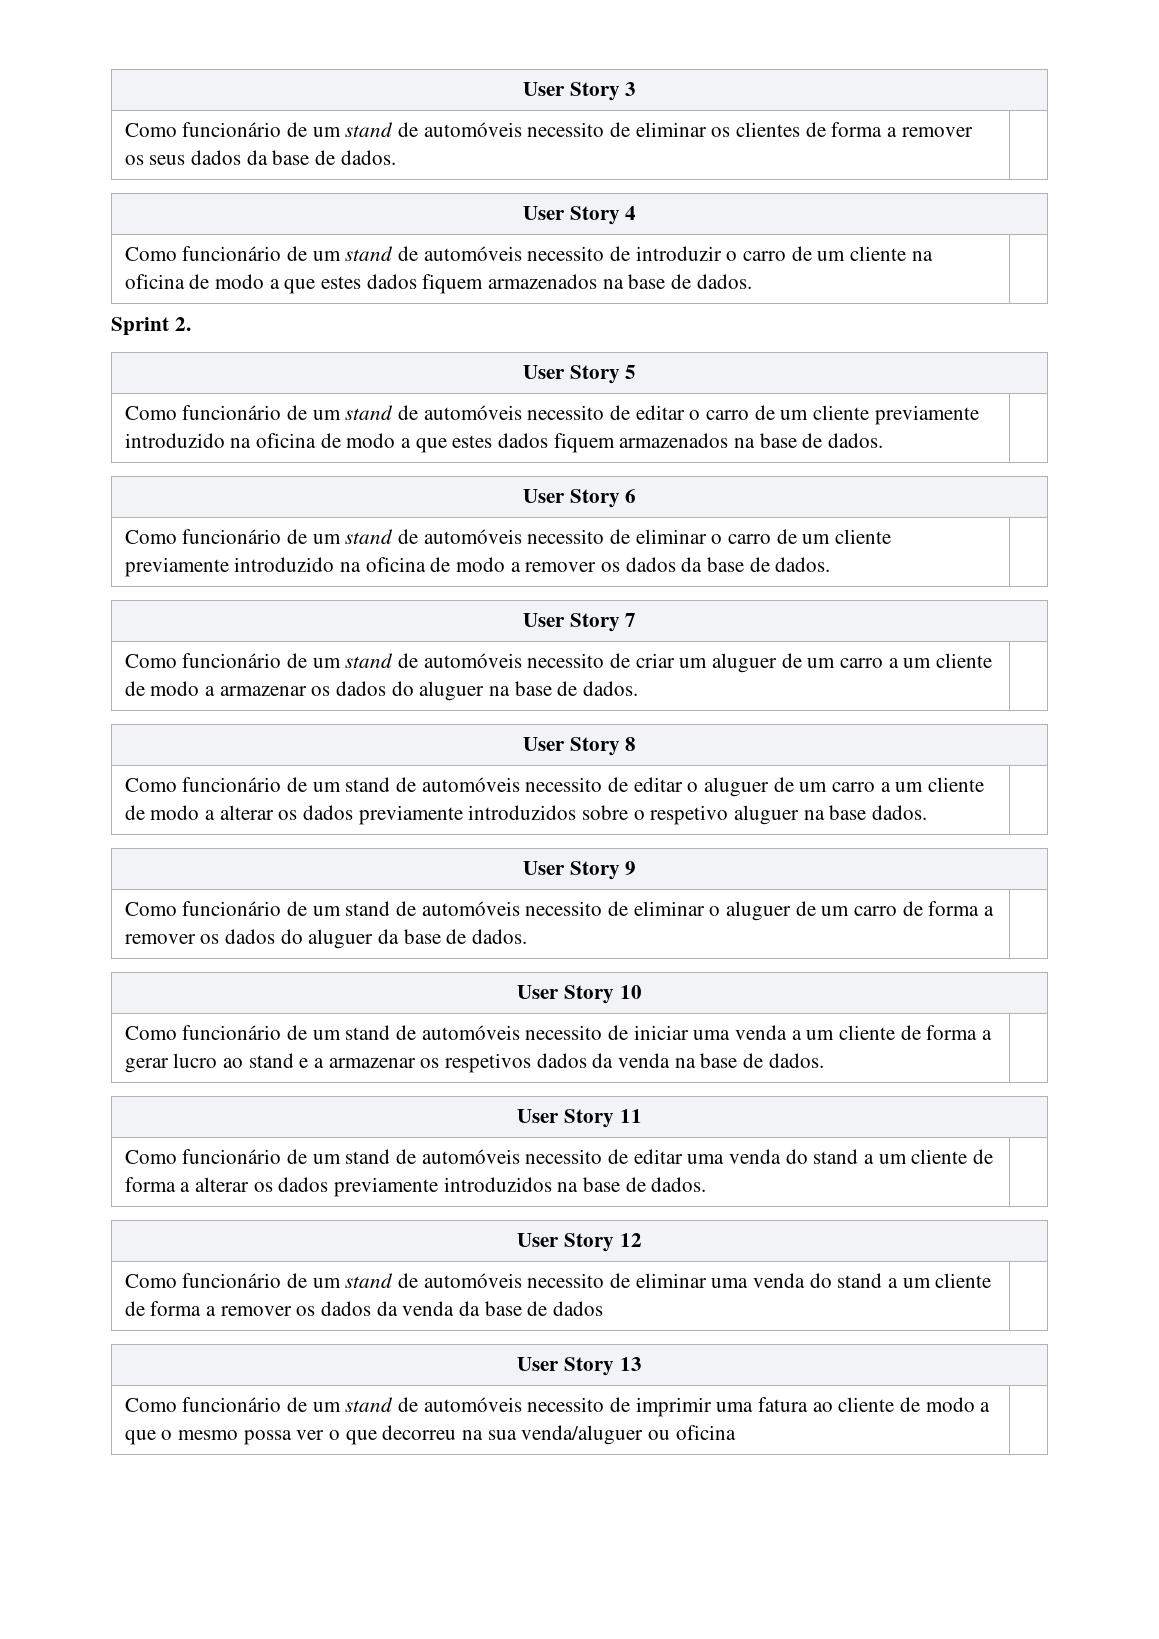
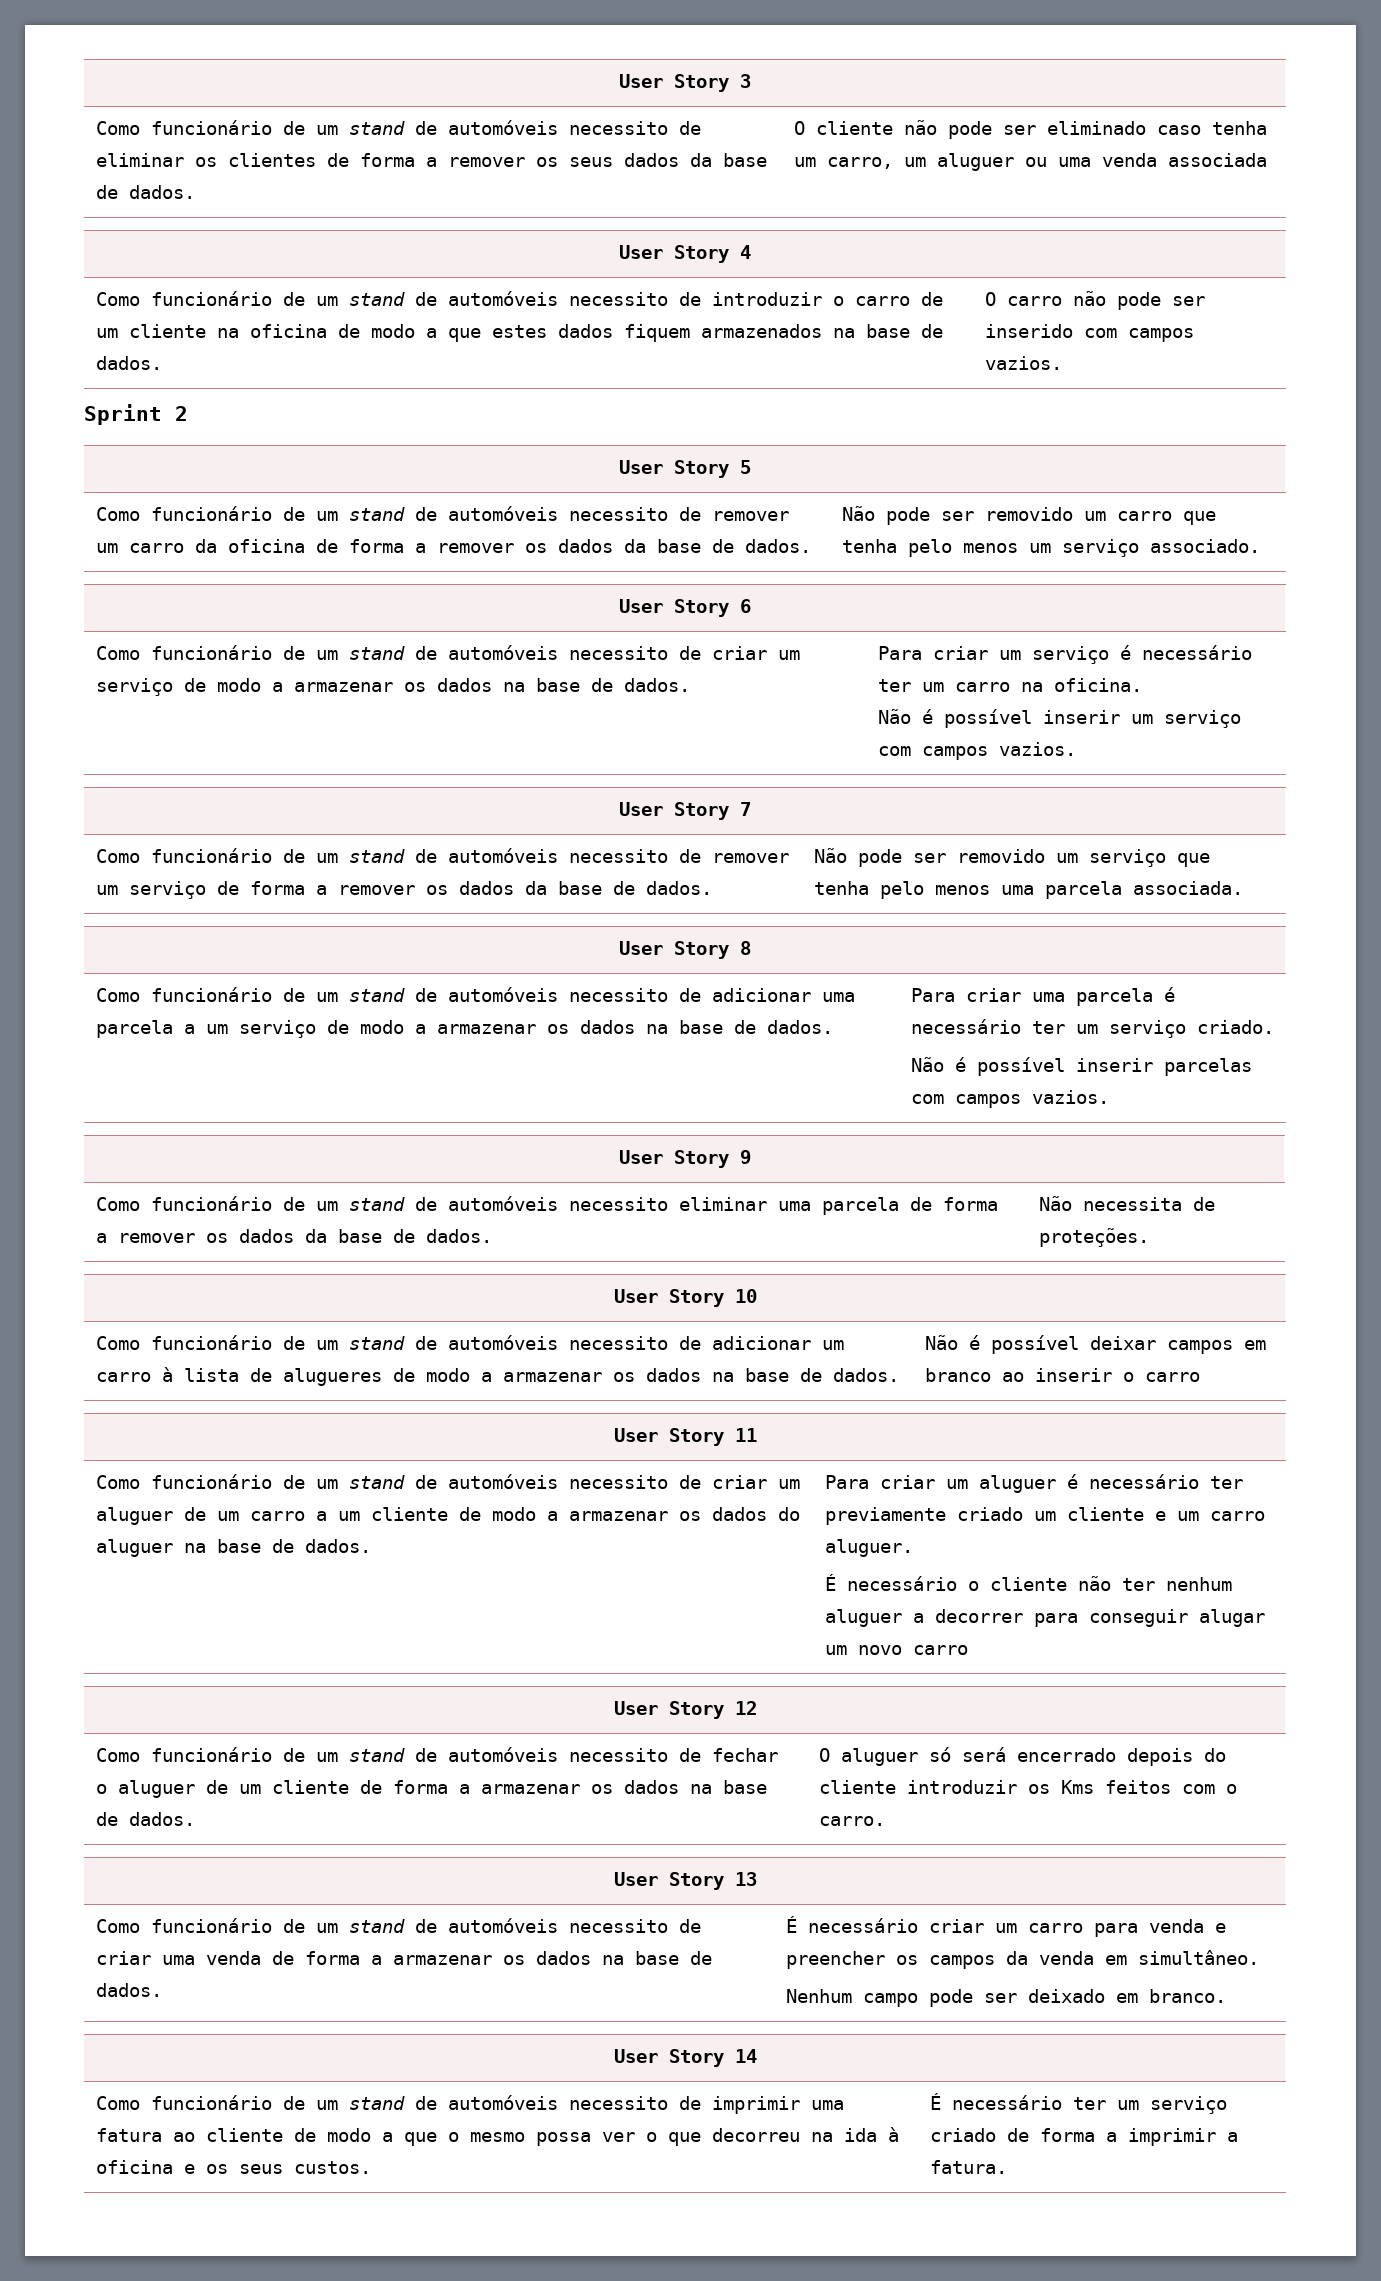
- Como funcionário de um stand de automóveis necessito de eliminar os clientes de forma a remover os seus dados da base de dados. |
+ Como funcionário de um stand de automóveis necessito de eliminar os clientes de forma a remover os seus dados da base de dados. | O cliente não pode ser eliminado caso tenha um carro, um aluguer ou uma venda associada
- Como funcionário de um stand de automóveis necessito de introduzir o carro de um cliente na oficina de modo a que estes dados fiquem armazenados na base de dados. |
+ Como funcionário de um stand de automóveis necessito de introduzir o carro de um cliente na oficina de modo a que estes dados fiquem armazenados na base de dados. | O carro não pode ser inserido com campos vazios.
- Sprint 2.
+ Sprint 2
- Como funcionário de um stand de automóveis necessito de editar o carro de um cliente previamente introduzido na oficina de modo a que estes dados fiquem armazenados na base de dados. |
+ Como funcionário de um stand de automóveis necessito de remover um carro da oficina de forma a remover os dados da base de dados. | Não pode ser removido um carro que tenha pelo menos um serviço associado.
- Como funcionário de um stand de automóveis necessito de eliminar o carro de um cliente previamente introduzido na oficina de modo a remover os dados da base de dados. |
+ Como funcionário de um stand de automóveis necessito de criar um serviço de modo a armazenar os dados na base de dados. | Para criar um serviço é necessário ter um carro na oficina.
+ Não é possível inserir um serviço com campos vazios.
  User Story 7
+ Como funcionário de um stand de automóveis necessito de remover um serviço de forma a remover os dados da base de dados. | Não pode ser removido um serviço que tenha pelo menos uma parcela associada.
+ User Story 8
+ Como funcionário de um stand de automóveis necessito de adicionar uma parcela a um serviço de modo a armazenar os dados na base de dados. | Para criar uma parcela é necessário ter um serviço criado.
+ Não é possível inserir parcelas com campos vazios.
+ User Story 9
+ Como funcionário de um stand de automóveis necessito eliminar uma parcela de forma a remover os dados da base de dados. | Não necessita de proteções.
+ User Story 10
+ Como funcionário de um stand de automóveis necessito de adicionar um carro à lista de alugueres de modo a armazenar os dados na base de dados. | Não é possível deixar campos em branco ao inserir o carro
+ User Story 11
- User Story 8
- Como funcionário de um stand de automóveis necessito de editar o aluguer de um carro a um cliente de modo a alterar os dados previamente introduzidos sobre o respetivo aluguer na base dados. |
- User Story 9
- Como funcionário de um stand de automóveis necessito de eliminar o aluguer de um carro de forma a remover os dados do aluguer da base de dados. |
- User Story 10
- Como funcionário de um stand de automóveis necessito de iniciar uma venda a um cliente de forma a gerar lucro ao stand e a armazenar os respetivos dados da venda na base de dados. |
- User Story 11
- Como funcionário de um stand de automóveis necessito de editar uma venda do stand a um cliente de forma a alterar os dados previamente introduzidos na base de dados. |
+ Para criar um aluguer é necessário ter previamente criado um cliente e um carro aluguer.
+ É necessário o cliente não ter nenhum aluguer a decorrer para conseguir alugar um novo carro
- Como funcionário de um stand de automóveis necessito de eliminar uma venda do stand a um cliente de forma a remover os dados da venda da base de dados |
+ Como funcionário de um stand de automóveis necessito de fechar o aluguer de um cliente de forma a armazenar os dados na base de dados. | O aluguer só será encerrado depois do cliente introduzir os Kms feitos com o carro.
  User Story 13
+ Como funcionário de um stand de automóveis necessito de criar uma venda de forma a armazenar os dados na base de dados. | É necessário criar um carro para venda e preencher os campos da venda em simultâneo.
+ Nenhum campo pode ser deixado em branco.
+ User Story 14
- Como funcionário de um stand de automóveis necessito de imprimir uma fatura ao cliente de modo a que o mesmo possa ver o que decorreu na sua venda/aluguer ou oficina
+ Como funcionário de um stand de automóveis necessito de imprimir uma fatura ao cliente de modo a que o mesmo possa ver o que decorreu na ida à oficina e os seus custos. | É necessário ter um serviço criado de forma a imprimir a fatura.

